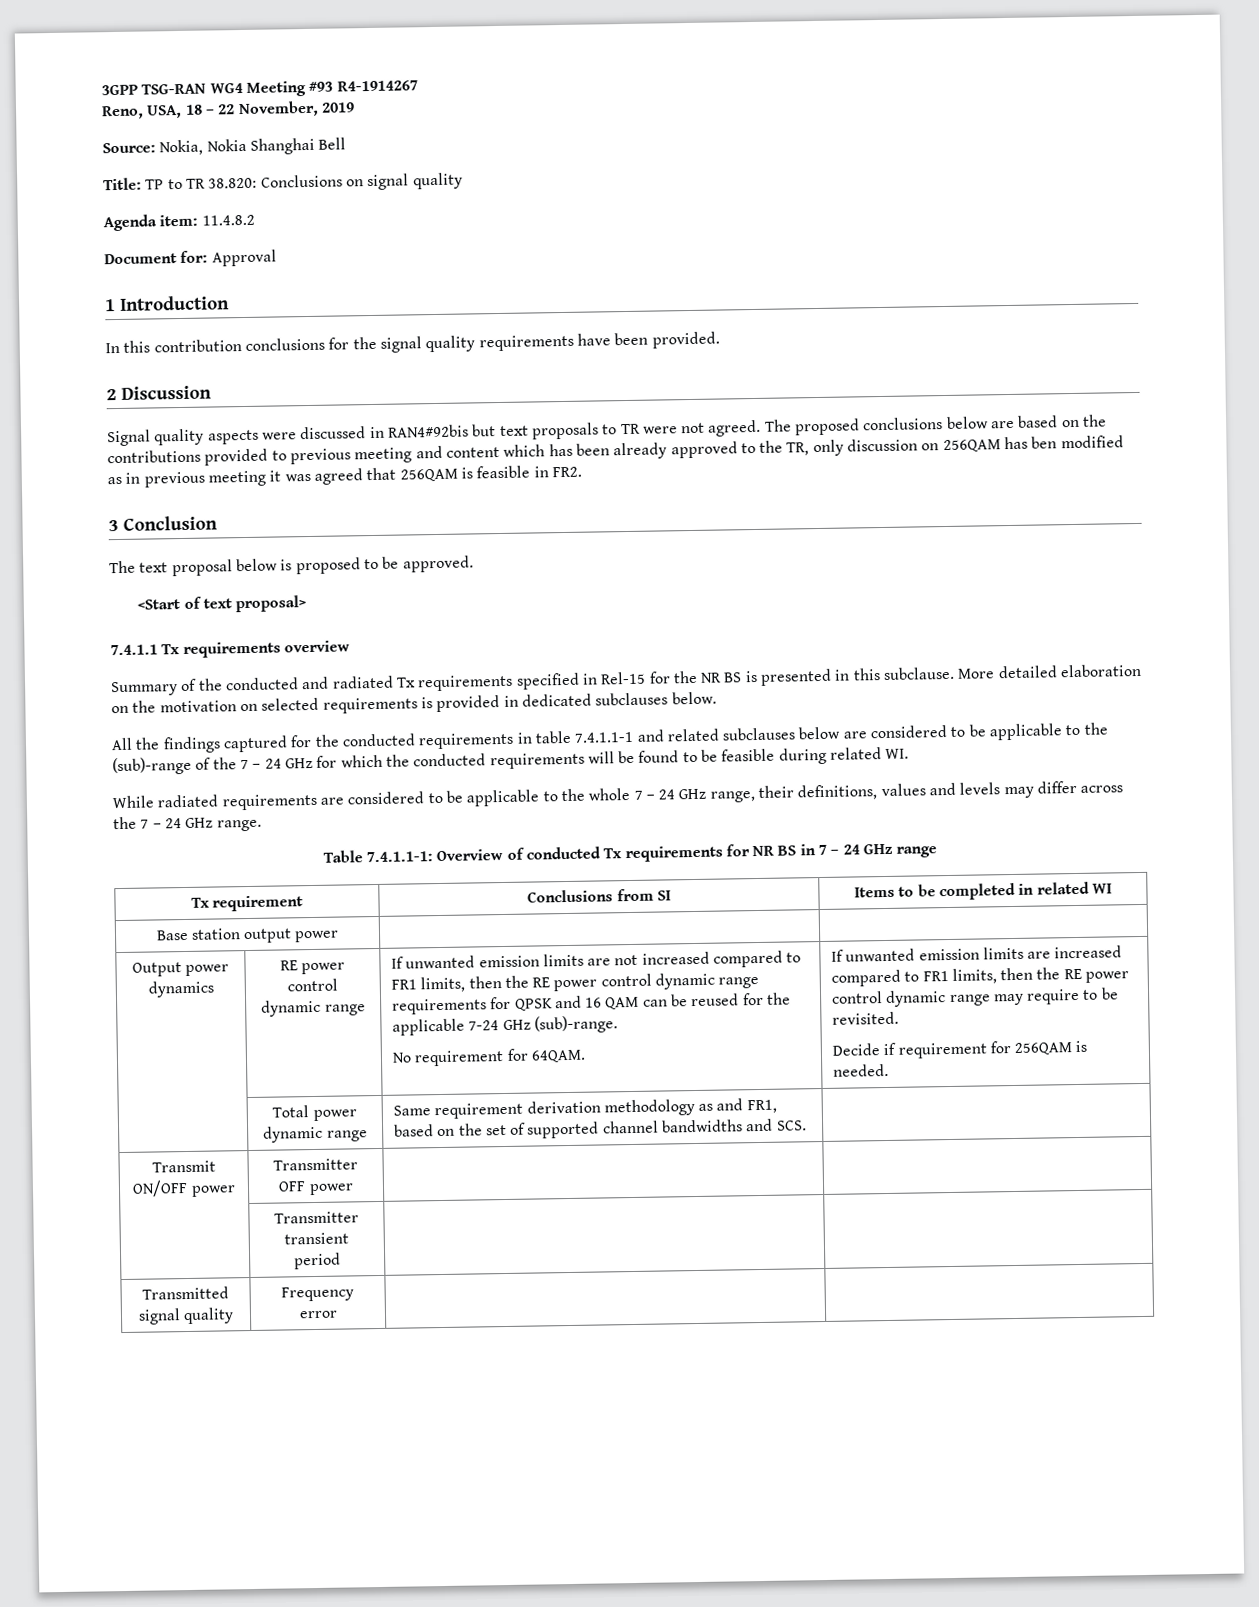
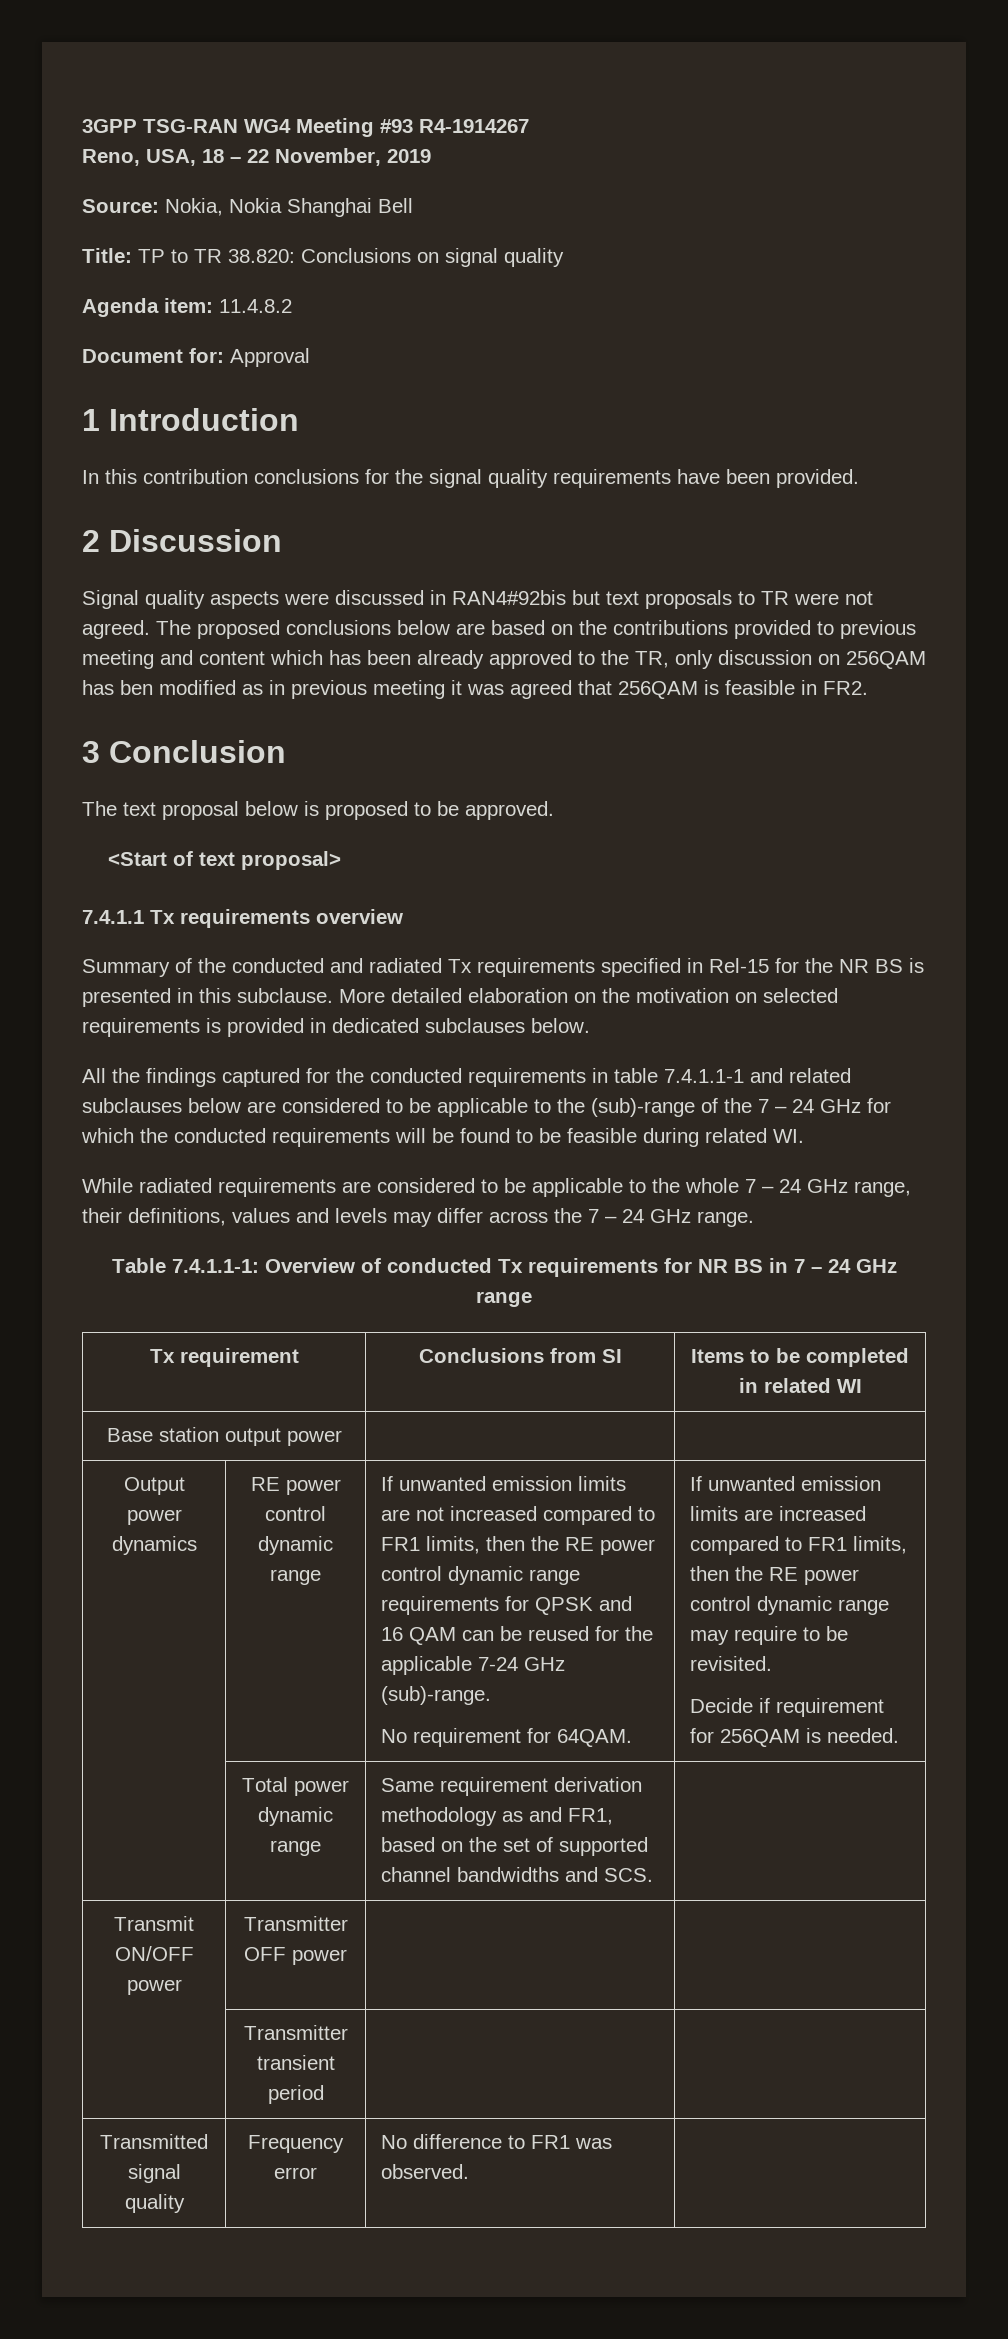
- Transmitted signal quality | Frequency error | |
+ Transmitted signal quality | Frequency error | No difference to FR1 was observed. |

